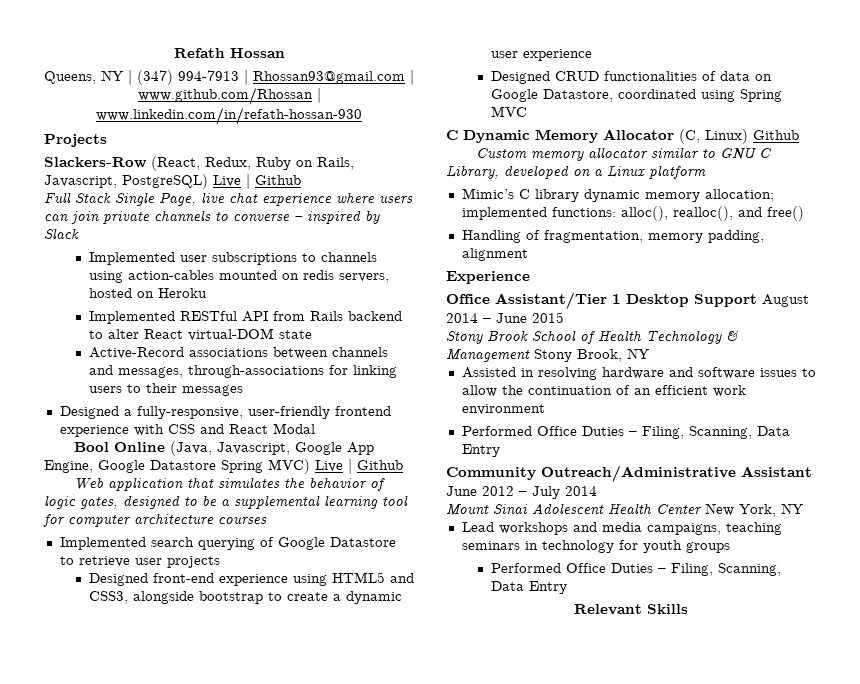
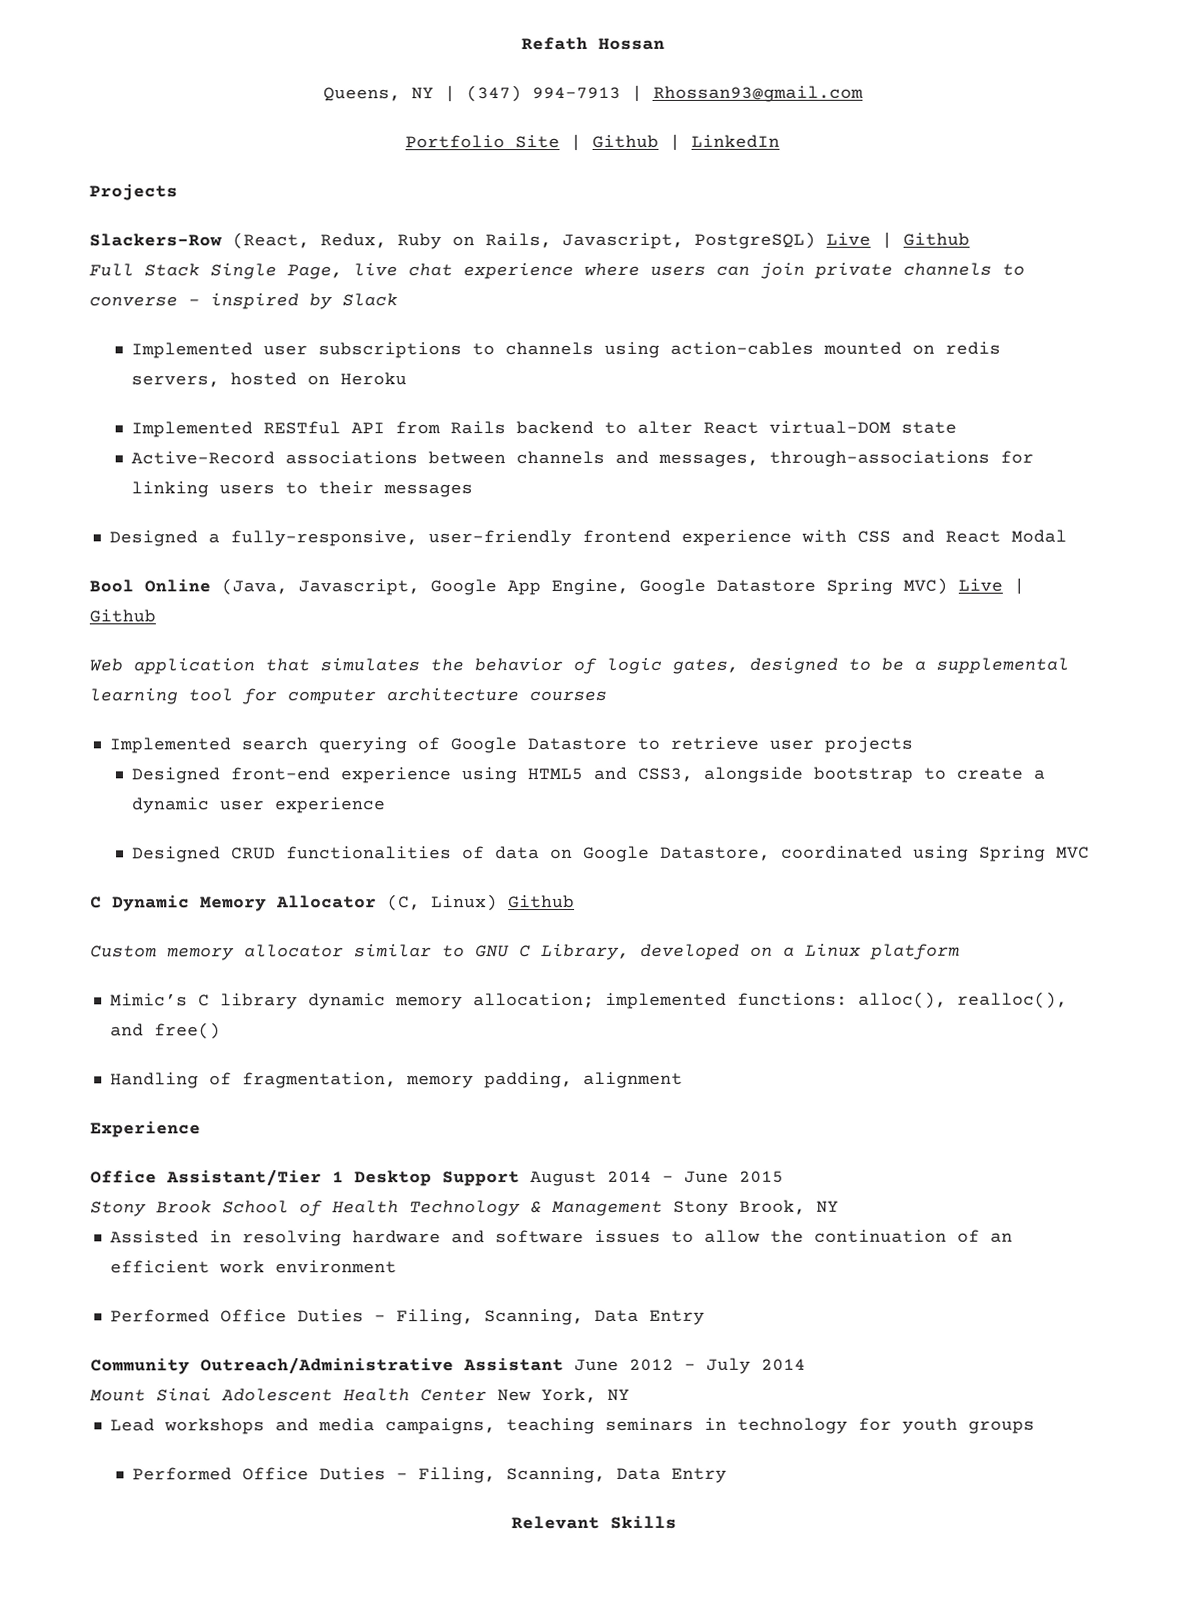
- Queens, NY | (347) 994-7913 | Rhossan93@gmail.com | www.github.com/Rhossan | www.linkedin.com/in/refath-hossan-930
+ Queens, NY | (347) 994-7913 | Rhossan93@gmail.com
+ Portfolio Site | Github | LinkedIn

